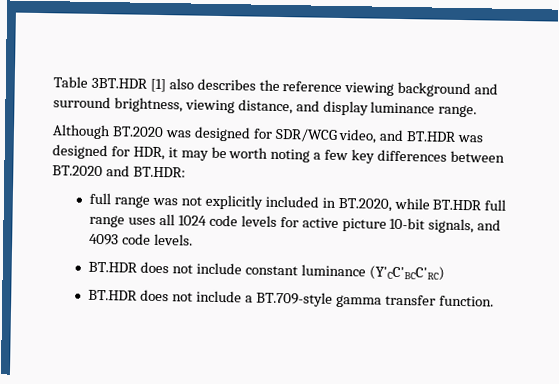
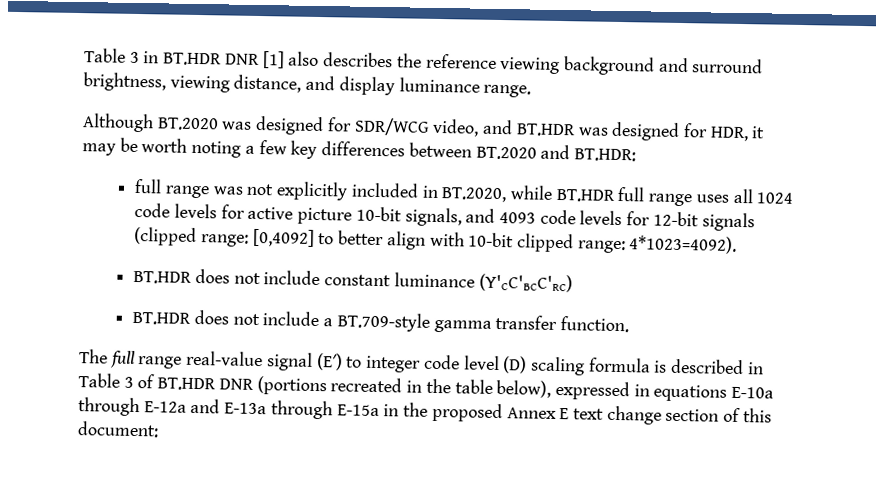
- Table 3BT.HDR [1] also describes the reference viewing background and surround brightness, viewing distance, and display luminance range.
+ Table 3 in BT.HDR DNR [1] also describes the reference viewing background and surround brightness, viewing distance, and display luminance range.
- full range was not explicitly included in BT.2020, while BT.HDR full range uses all 1024 code levels for active picture 10-bit signals, and 4093 code levels.
+ full range was not explicitly included in BT.2020, while BT.HDR full range uses all 1024 code levels for active picture 10-bit signals, and 4093 code levels for 12-bit signals (clipped range: [0,4092] to better align with 10-bit clipped range: 4*1023=4092).
+ The full range real-value signal (E′) to integer code level (D) scaling formula is described in Table 3 of BT.HDR DNR (portions recreated in the table below), expressed in equations E-10a through E-12a and E-13a through E-15a in the proposed Annex E text change section of this document:

